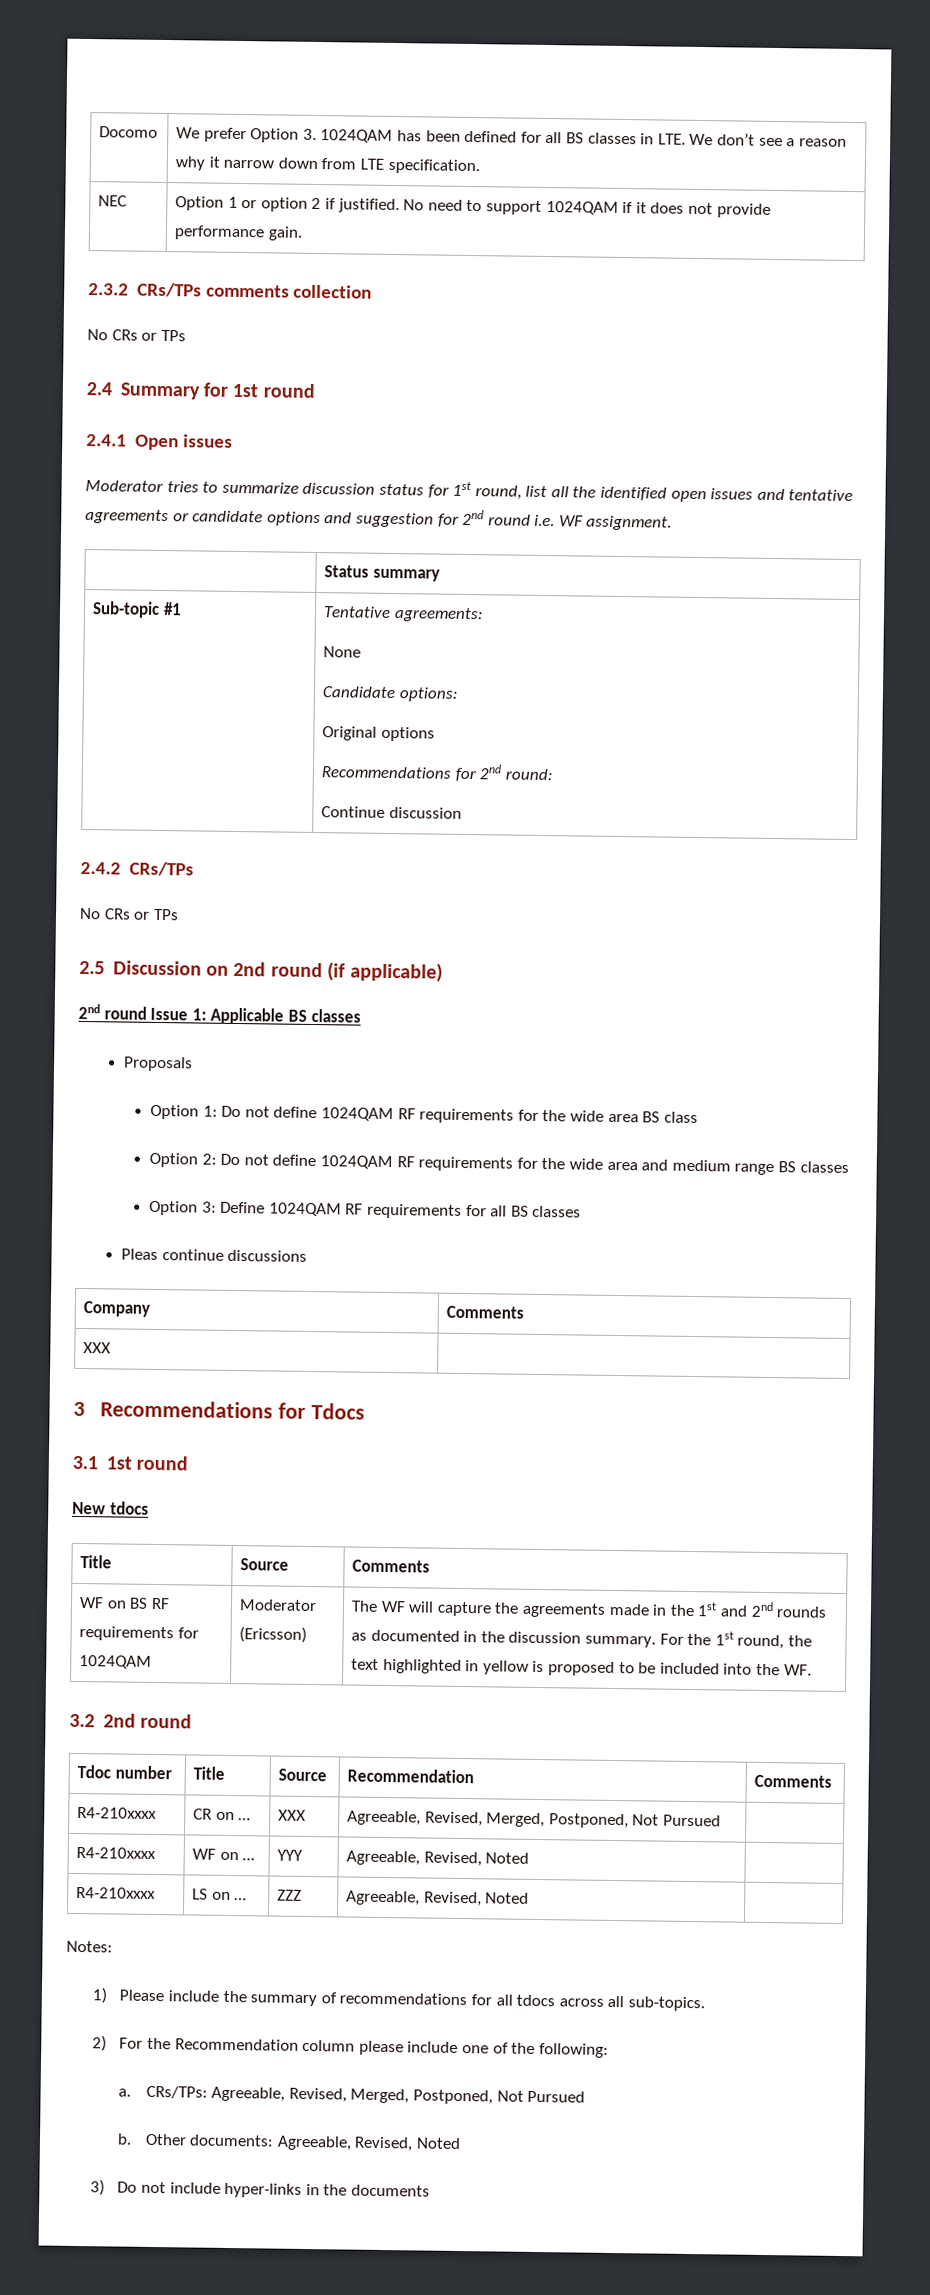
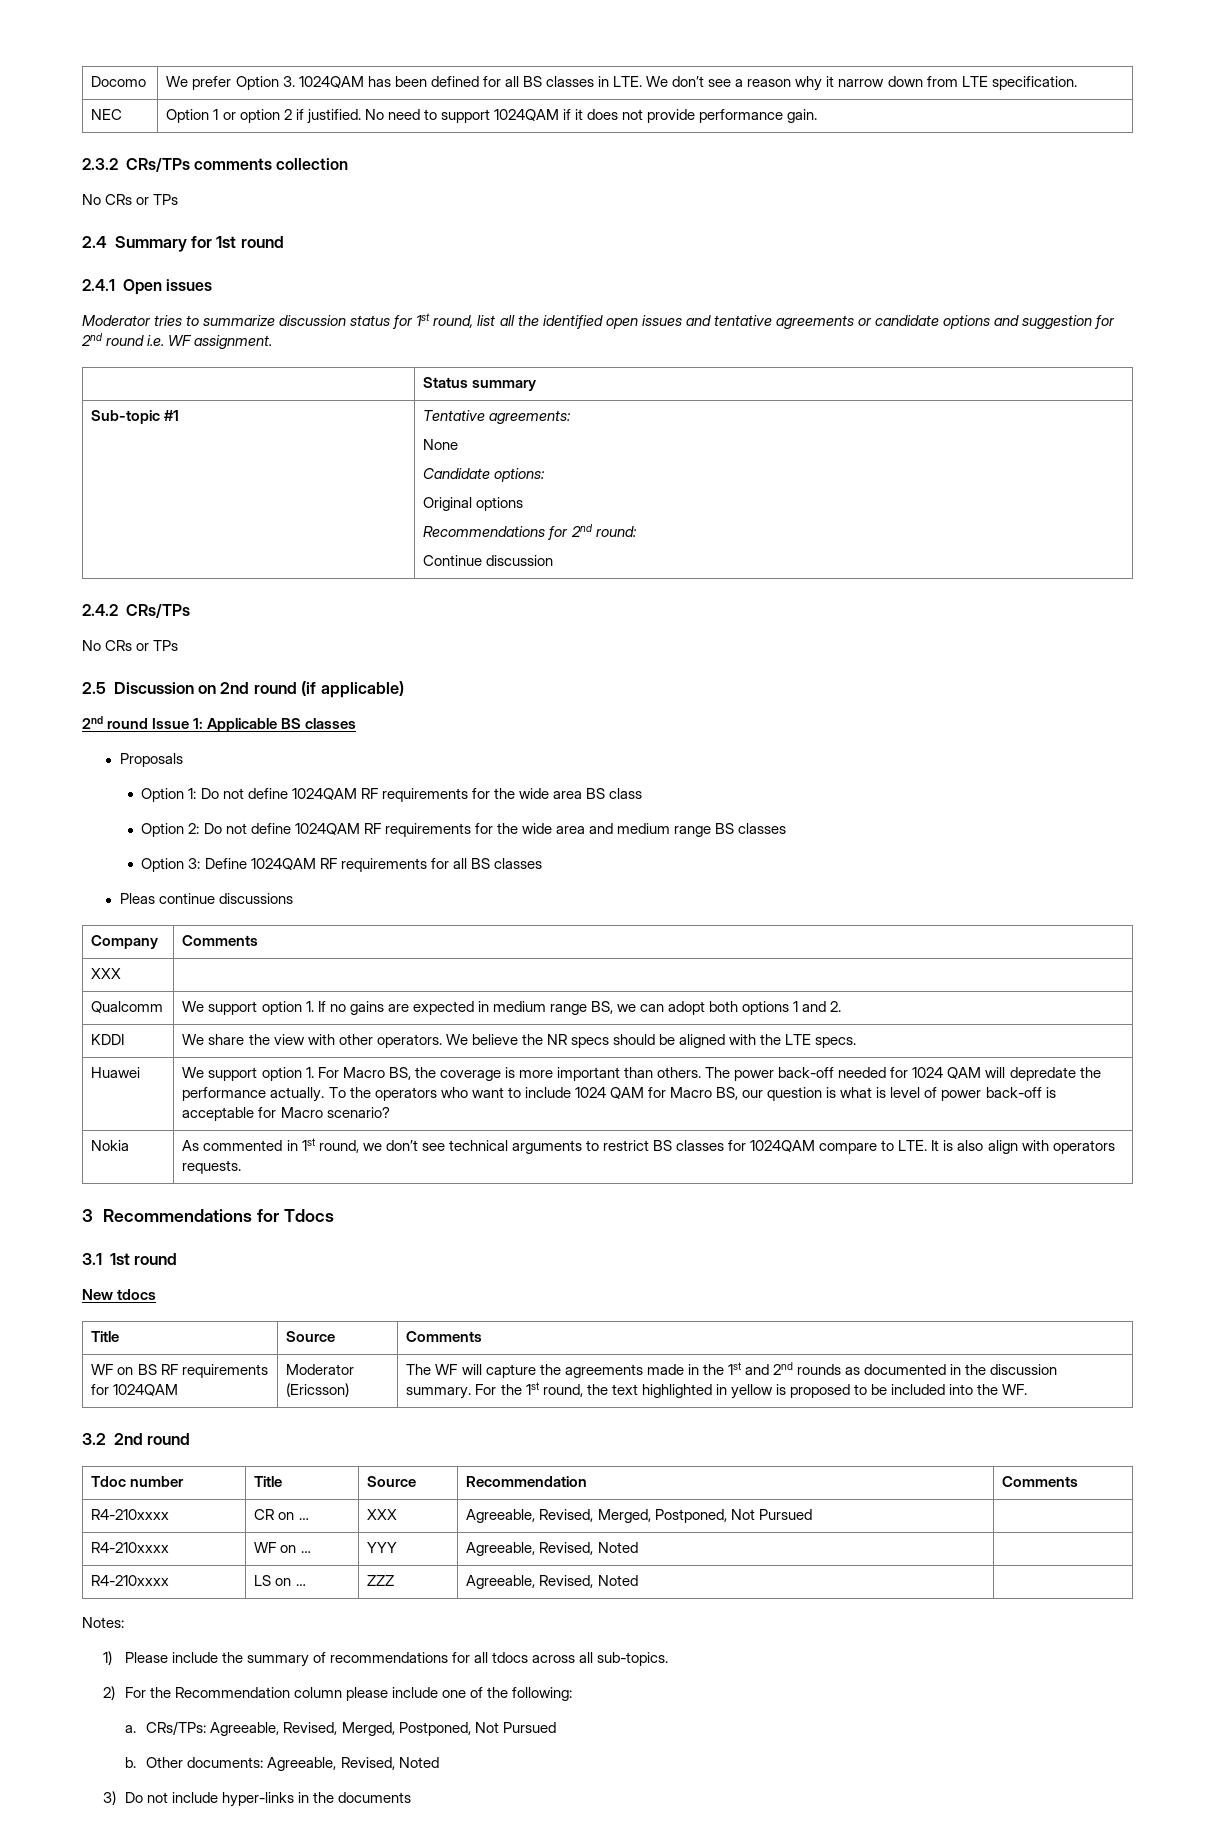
+ Qualcomm | We support option 1. If no gains are expected in medium range BS, we can adopt both options 1 and 2.
+ KDDI | We share the view with other operators. We believe the NR specs should be aligned with the LTE specs.
+ Huawei | We support option 1. For Macro BS, the coverage is more important than others. The power back-off needed for 1024 QAM will depredate the performance actually. To the operators who want to include 1024 QAM for Macro BS, our question is what is level of power back-off is acceptable for Macro scenario?
+ Nokia | As commented in 1st round, we don’t see technical arguments to restrict BS classes for 1024QAM compare to LTE. It is also align with operators requests.

